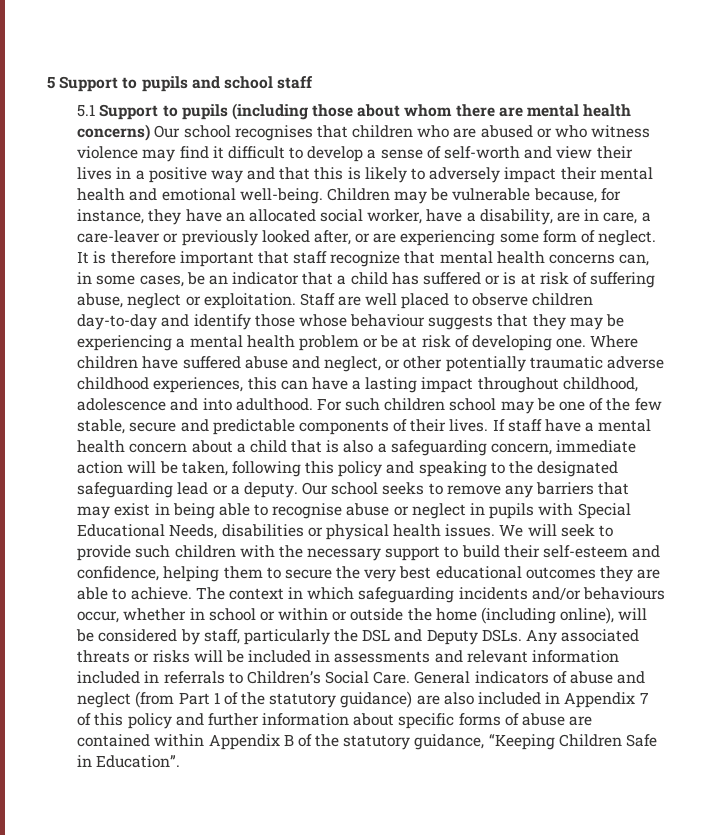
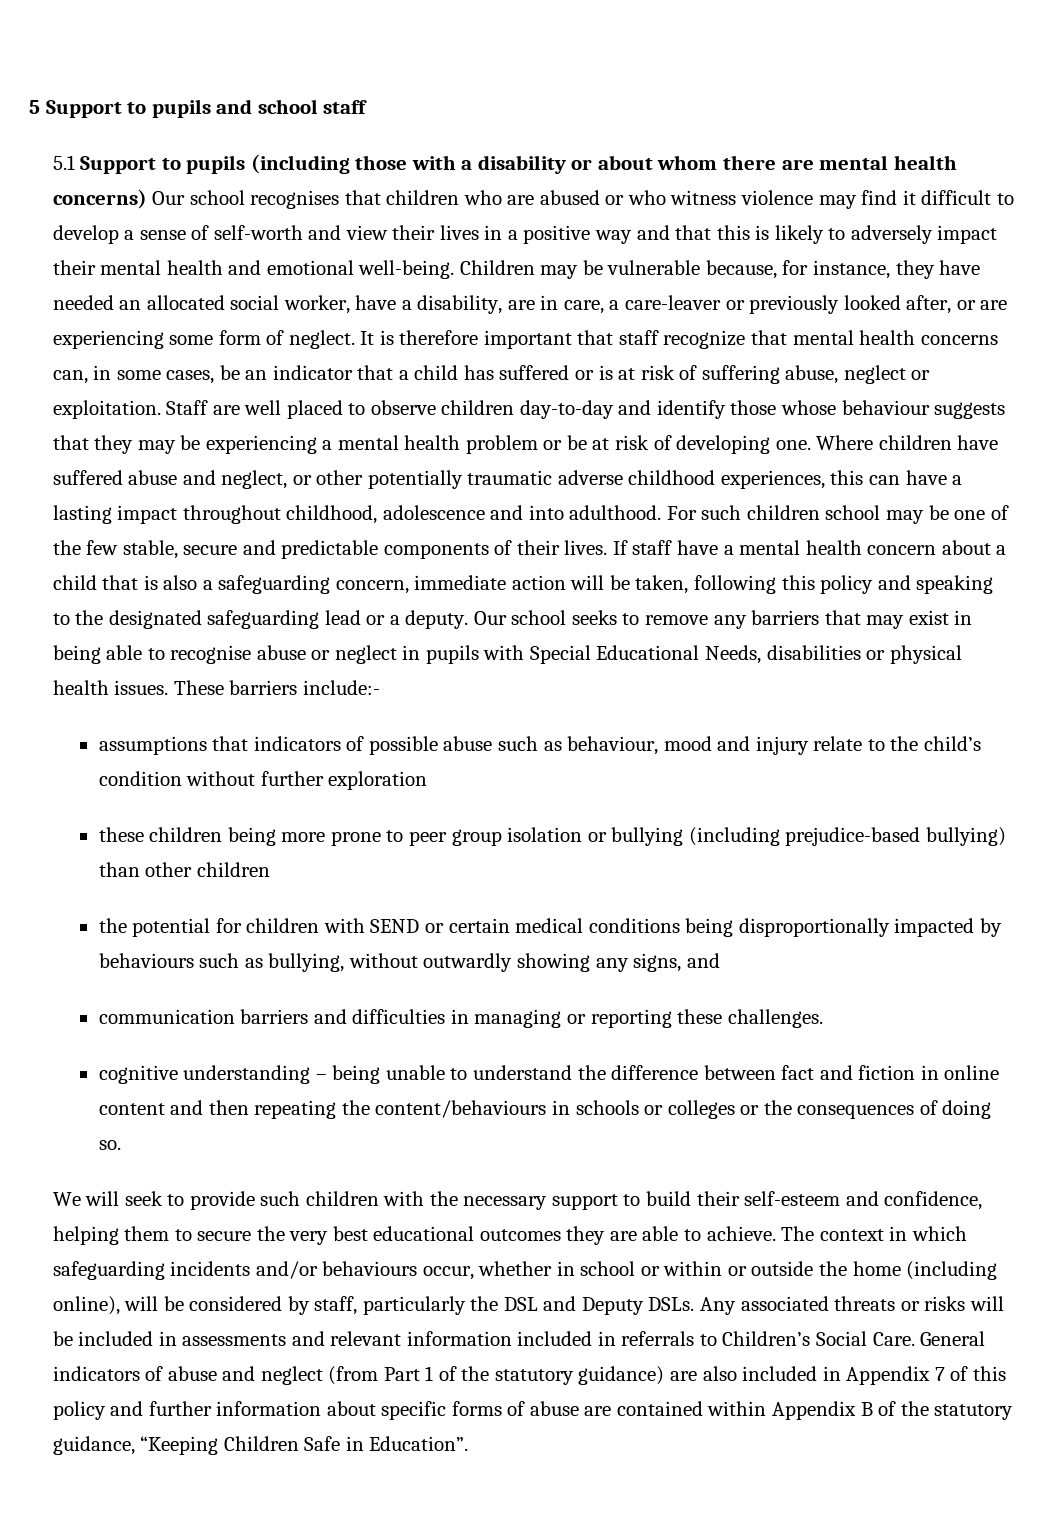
- 5.1 Support to pupils (including those about whom there are mental health concerns) Our school recognises that children who are abused or who witness violence may find it difficult to develop a sense of self-worth and view their lives in a positive way and that this is likely to adversely impact their mental health and emotional well-being.
+ 5.1 Support to pupils (including those with a disability or about whom there are mental health concerns) Our school recognises that children who are abused or who witness violence may find it difficult to develop a sense of self-worth and view their lives in a positive way and that this is likely to adversely impact their mental health and emotional well-being.
- Children may be vulnerable because, for instance, they have an allocated social worker, have a disability, are in care, a care-leaver or previously looked after, or are experiencing some form of neglect.
+ Children may be vulnerable because, for instance, they have needed an allocated social worker, have a disability, are in care, a care-leaver or previously looked after, or are experiencing some form of neglect.
- Our school seeks to remove any barriers that may exist in being able to recognise abuse or neglect in pupils with Special Educational Needs, disabilities or physical health issues. We will seek to provide such children with the necessary support to build their self-esteem and confidence, helping them to secure the very best educational outcomes they are able to achieve.
+ Our school seeks to remove any barriers that may exist in being able to recognise abuse or neglect in pupils with Special Educational Needs, disabilities or physical health issues. These barriers include:-
+ assumptions that indicators of possible abuse such as behaviour, mood and injury relate to the child’s condition without further exploration
+ these children being more prone to peer group isolation or bullying (including prejudice-based bullying) than other children
+ the potential for children with SEND or certain medical conditions being disproportionally impacted by behaviours such as bullying, without outwardly showing any signs, and
+ communication barriers and difficulties in managing or reporting these challenges.
+ cognitive understanding – being unable to understand the difference between fact and fiction in online content and then repeating the content/behaviours in schools or colleges or the consequences of doing so.
+ We will seek to provide such children with the necessary support to build their self-esteem and confidence, helping them to secure the very best educational outcomes they are able to achieve.

